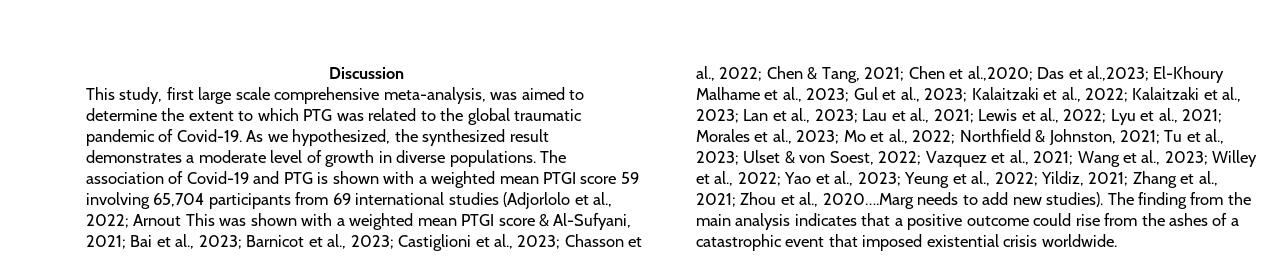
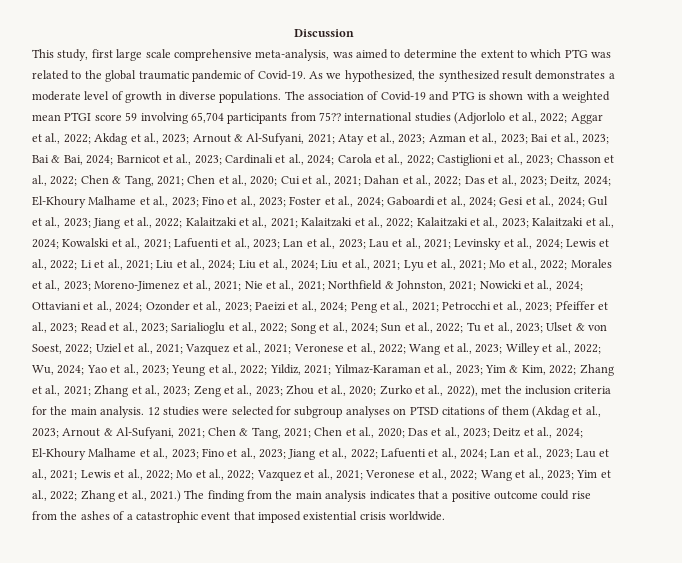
- The association of Covid-19 and PTG is shown with a weighted mean PTGI score 59 involving 65,704 participants from 69 international studies (Adjorlolo et al., 2022; Arnout This was shown with a weighted mean PTGI score & Al-Sufyani, 2021; Bai et al., 2023; Barnicot et al., 2023; Castiglioni et al., 2023; Chasson et al., 2022; Chen & Tang, 2021; Chen et al.,2020; Das et al.,2023; El-Khoury Malhame et al., 2023; Gul et al., 2023; Kalaitzaki et al., 2022; Kalaitzaki et al., 2023; Lan et al., 2023; Lau et al., 2021; Lewis et al., 2022; Lyu et al., 2021; Morales et al., 2023; Mo et al., 2022; Northfield & Johnston, 2021; Tu et al., 2023; Ulset & von Soest, 2022; Vazquez et al., 2021; Wang et al., 2023; Willey et al., 2022; Yao et al., 2023; Yeung et al., 2022; Yildiz, 2021; Zhang et al., 2021; Zhou et al., 2020….Marg needs to add new studies).
+ The association of Covid-19 and PTG is shown with a weighted mean PTGI score 59 involving 65,704 participants from 75?? international studies (Adjorlolo et al., 2022; Aggar et al., 2022; Akdag et al., 2023; Arnout & Al-Sufyani, 2021; Atay et al., 2023; Azman et al., 2023; Bai et al., 2023; Bai & Bai, 2024; Barnicot et al., 2023; Cardinali et al., 2024; Carola et al., 2022; Castiglioni et al., 2023; Chasson et al., 2022; Chen & Tang, 2021; Chen et al., 2020; Cui et al., 2021; Dahan et al., 2022; Das et al., 2023; Deitz, 2024; El-Khoury Malhame et al., 2023; Fino et al., 2023; Foster et al., 2024; Gaboardi et al., 2024; Gesi et al., 2024; Gul et al., 2023; Jiang et al., 2022; Kalaitzaki et al., 2021; Kalaitzaki et al., 2022; Kalaitzaki et al., 2023; Kalaitzaki et al., 2024; Kowalski et al., 2021; Lafuenti et al., 2023; Lan et al., 2023; Lau et al., 2021; Levinsky et al., 2024; Lewis et al., 2022; Li et al., 2021; Liu et al., 2024; Liu et al., 2024; Liu et al., 2021; Lyu et al., 2021; Mo et al., 2022; Morales et al., 2023; Moreno-Jimenez et al., 2021; Nie et al., 2021; Northfield & Johnston, 2021; Nowicki et al., 2024; Ottaviani et al., 2024; Ozonder et al., 2023; Paeizi et al., 2024; Peng et al., 2021; Petrocchi et al., 2023; Pfeiffer et al., 2023; Read et al., 2023; Sarialioglu et al., 2022; Song et al., 2024; Sun et al., 2022; Tu et al., 2023; Ulset & von Soest, 2022; Uziel et al., 2021; Vazquez et al., 2021; Veronese et al., 2022; Wang et al., 2023; Willey et al., 2022; Wu, 2024; Yao et al., 2023; Yeung et al., 2022; Yildiz, 2021; Yilmaz-Karaman et al., 2023; Yim & Kim, 2022; Zhang et al., 2021; Zhang et al., 2023; Zeng et al., 2023; Zhou et al., 2020; Zurko et al., 2022), met the inclusion criteria for the main analysis. 12 studies were selected for subgroup analyses on PTSD citations of them (Akdag et al., 2023; Arnout & Al-Sufyani, 2021; Chen & Tang, 2021; Chen et al., 2020; Das et al., 2023; Deitz et al., 2024; El-Khoury Malhame et al., 2023; Fino et al., 2023; Jiang et al., 2022; Lafuenti et al., 2024; Lan et al., 2023; Lau et al., 2021; Lewis et al., 2022; Mo et al., 2022; Vazquez et al., 2021; Veronese et al., 2022; Wang et al., 2023; Yim et al., 2022; Zhang et al., 2021.)

